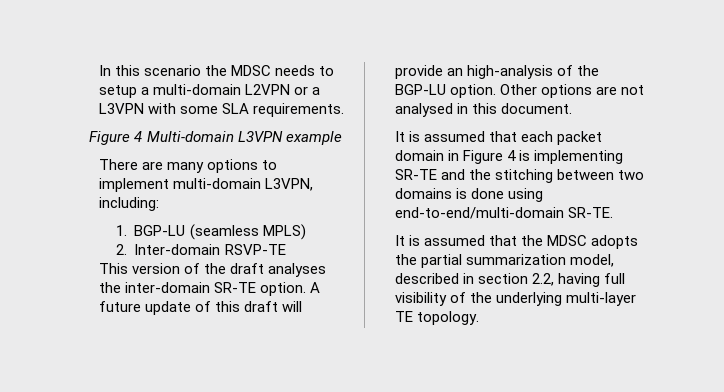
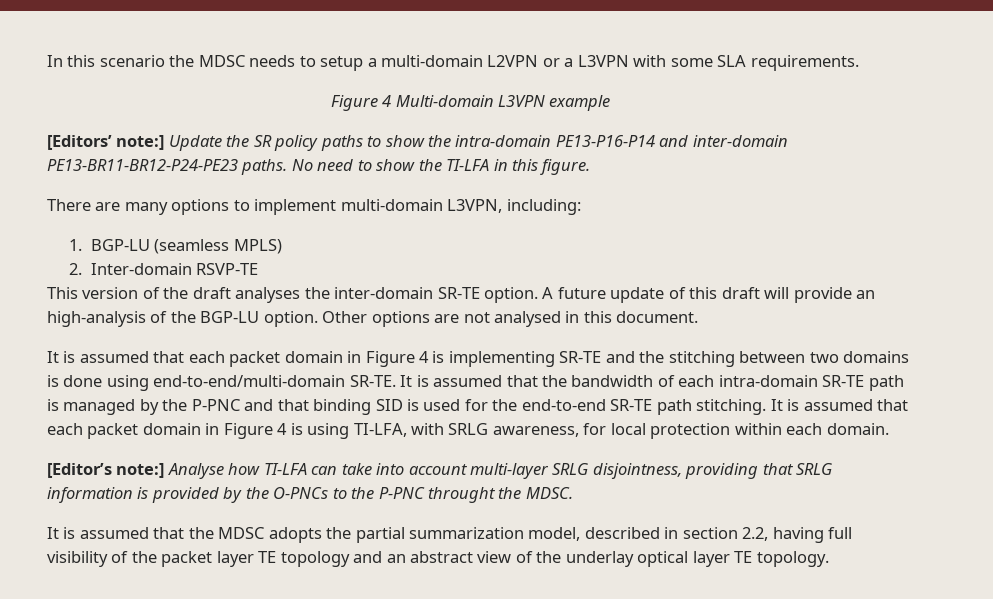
+ [Editors’ note:] Update the SR policy paths to show the intra-domain PE13-P16-P14 and inter-domain PE13-BR11-BR12-P24-PE23 paths. No need to show the TI-LFA in this figure.
+ It is assumed that the bandwidth of each intra-domain SR-TE path is managed by the P-PNC and that binding SID is used for the end-to-end SR-TE path stitching. It is assumed that each packet domain in Figure 4 is using TI-LFA, with SRLG awareness, for local protection within each domain.
+ [Editor’s note:] Analyse how TI-LFA can take into account multi-layer SRLG disjointness, providing that SRLG information is provided by the O-PNCs to the P-PNC throught the MDSC.
- It is assumed that the MDSC adopts the partial summarization model, described in section 2.2, having full visibility of the underlying multi-layer TE topology.
+ It is assumed that the MDSC adopts the partial summarization model, described in section 2.2, having full visibility of the packet layer TE topology and an abstract view of the underlay optical layer TE topology.

